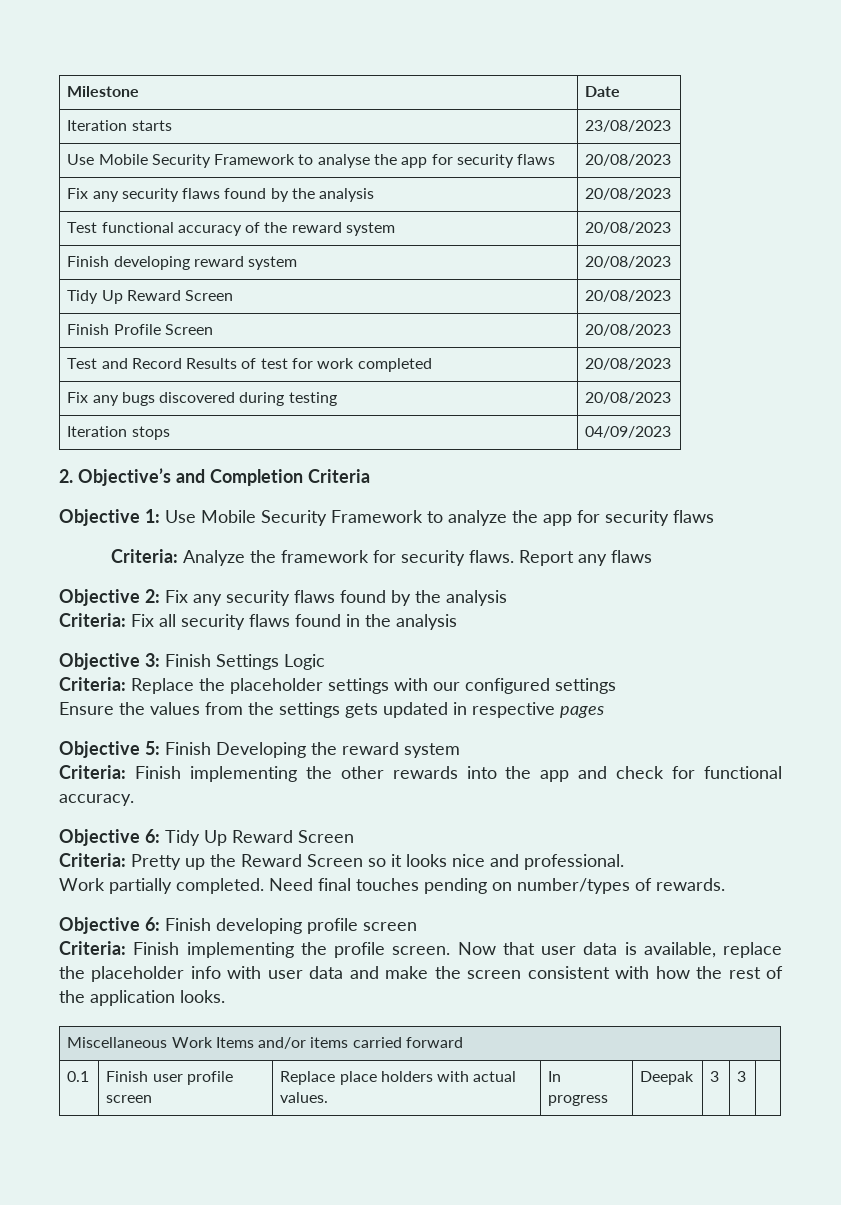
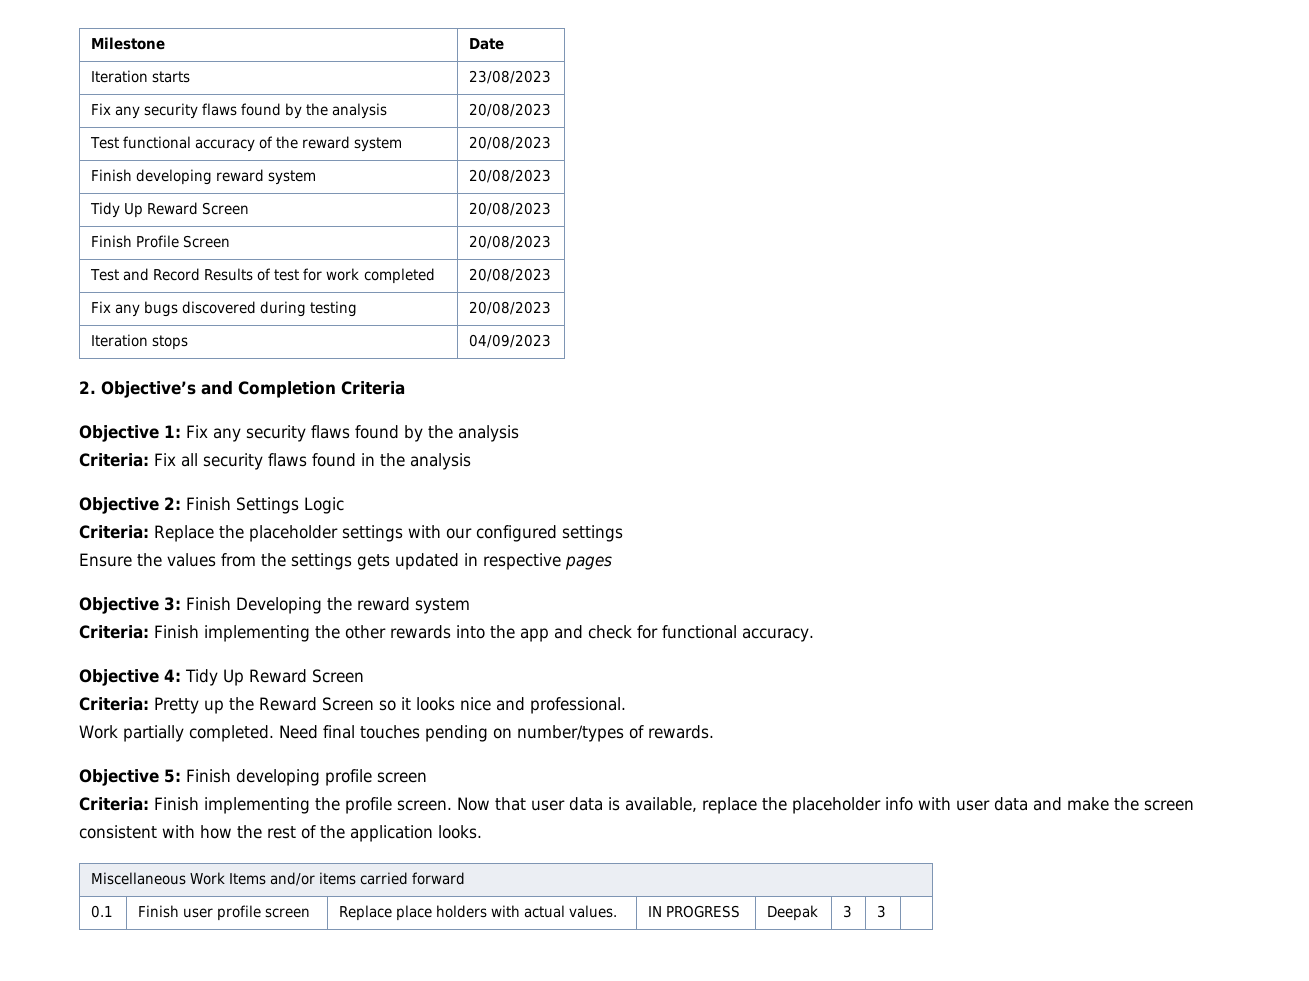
- Use Mobile Security Framework to analyse the app for security flaws | 20/08/2023
- Objective 1: Use Mobile Security Framework to analyze the app for security flaws
- Criteria: Analyze the framework for security flaws. Report any flaws
- Objective 2: Fix any security flaws found by the analysis
+ Objective 1: Fix any security flaws found by the analysis
- Objective 3: Finish Settings Logic
+ Objective 2: Finish Settings Logic
- Objective 5: Finish Developing the reward system
+ Objective 3: Finish Developing the reward system
- Objective 6: Tidy Up Reward Screen
+ Objective 4: Tidy Up Reward Screen
- Objective 6: Finish developing profile screen
+ Objective 5: Finish developing profile screen
- 0.1 | Finish user profile screen | Replace place holders with actual values. | In progress | Deepak | 3 | 3 |
+ 0.1 | Finish user profile screen | Replace place holders with actual values. | IN PROGRESS | Deepak | 3 | 3 |

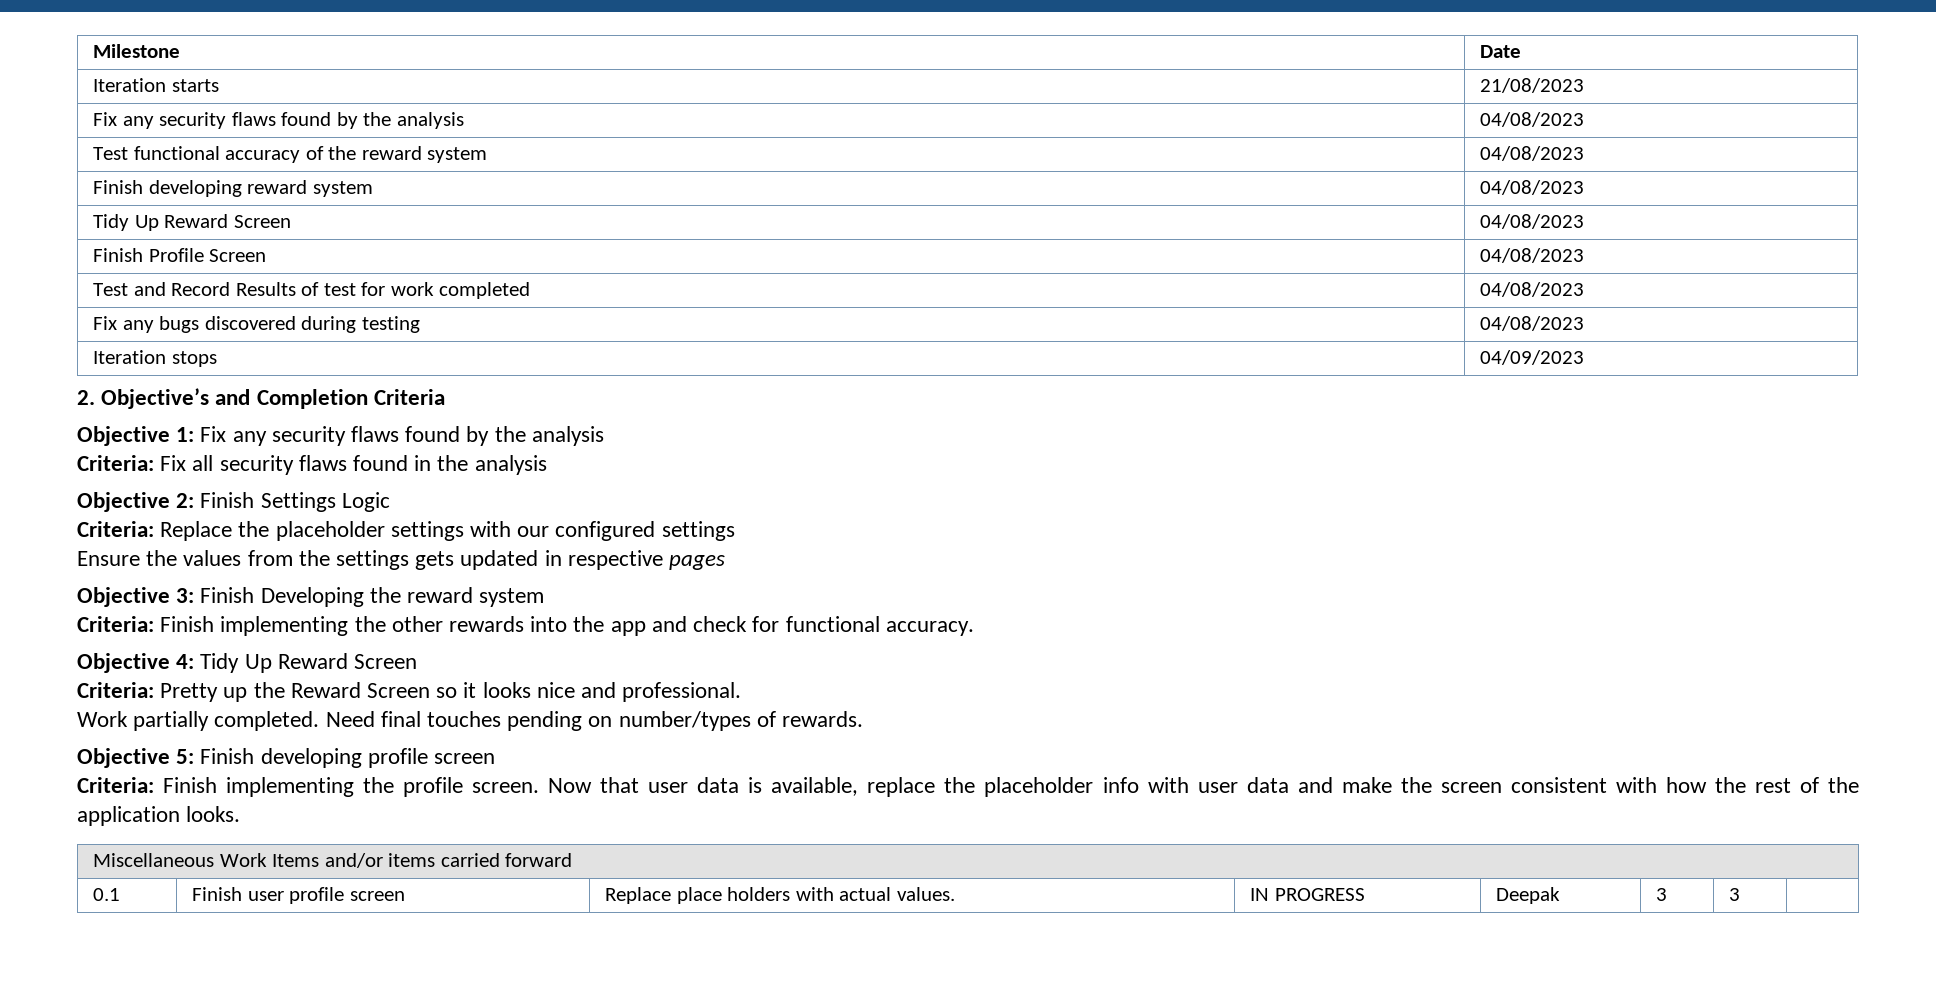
- Iteration starts | 23/08/2023
+ Iteration starts | 21/08/2023
- Fix any security flaws found by the analysis | 20/08/2023
+ Fix any security flaws found by the analysis | 04/08/2023
- Test functional accuracy of the reward system | 20/08/2023
+ Test functional accuracy of the reward system | 04/08/2023
- Finish developing reward system | 20/08/2023
+ Finish developing reward system | 04/08/2023
- Tidy Up Reward Screen | 20/08/2023
+ Tidy Up Reward Screen | 04/08/2023
- Finish Profile Screen | 20/08/2023
+ Finish Profile Screen | 04/08/2023
- Test and Record Results of test for work completed | 20/08/2023
+ Test and Record Results of test for work completed | 04/08/2023
- Fix any bugs discovered during testing | 20/08/2023
+ Fix any bugs discovered during testing | 04/08/2023

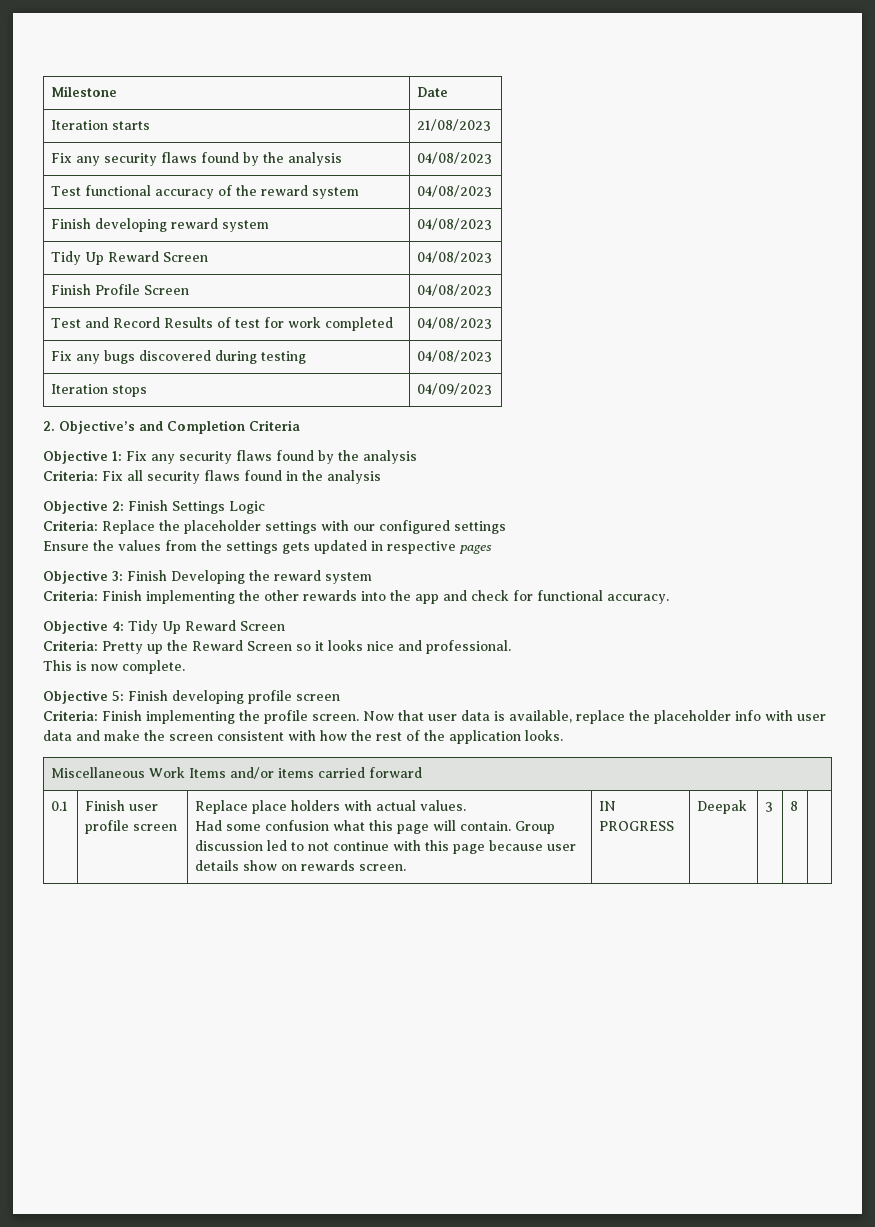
- Work partially completed. Need final touches pending on number/types of rewards.
+ This is now complete.
- 0.1 | Finish user profile screen | Replace place holders with actual values. | IN PROGRESS | Deepak | 3 | 3 |
+ 0.1 | Finish user profile screen | Replace place holders with actual values.
+ Had some confusion what this page will contain. Group discussion led to not continue with this page because user details show on rewards screen. | IN PROGRESS | Deepak | 3 | 8 |

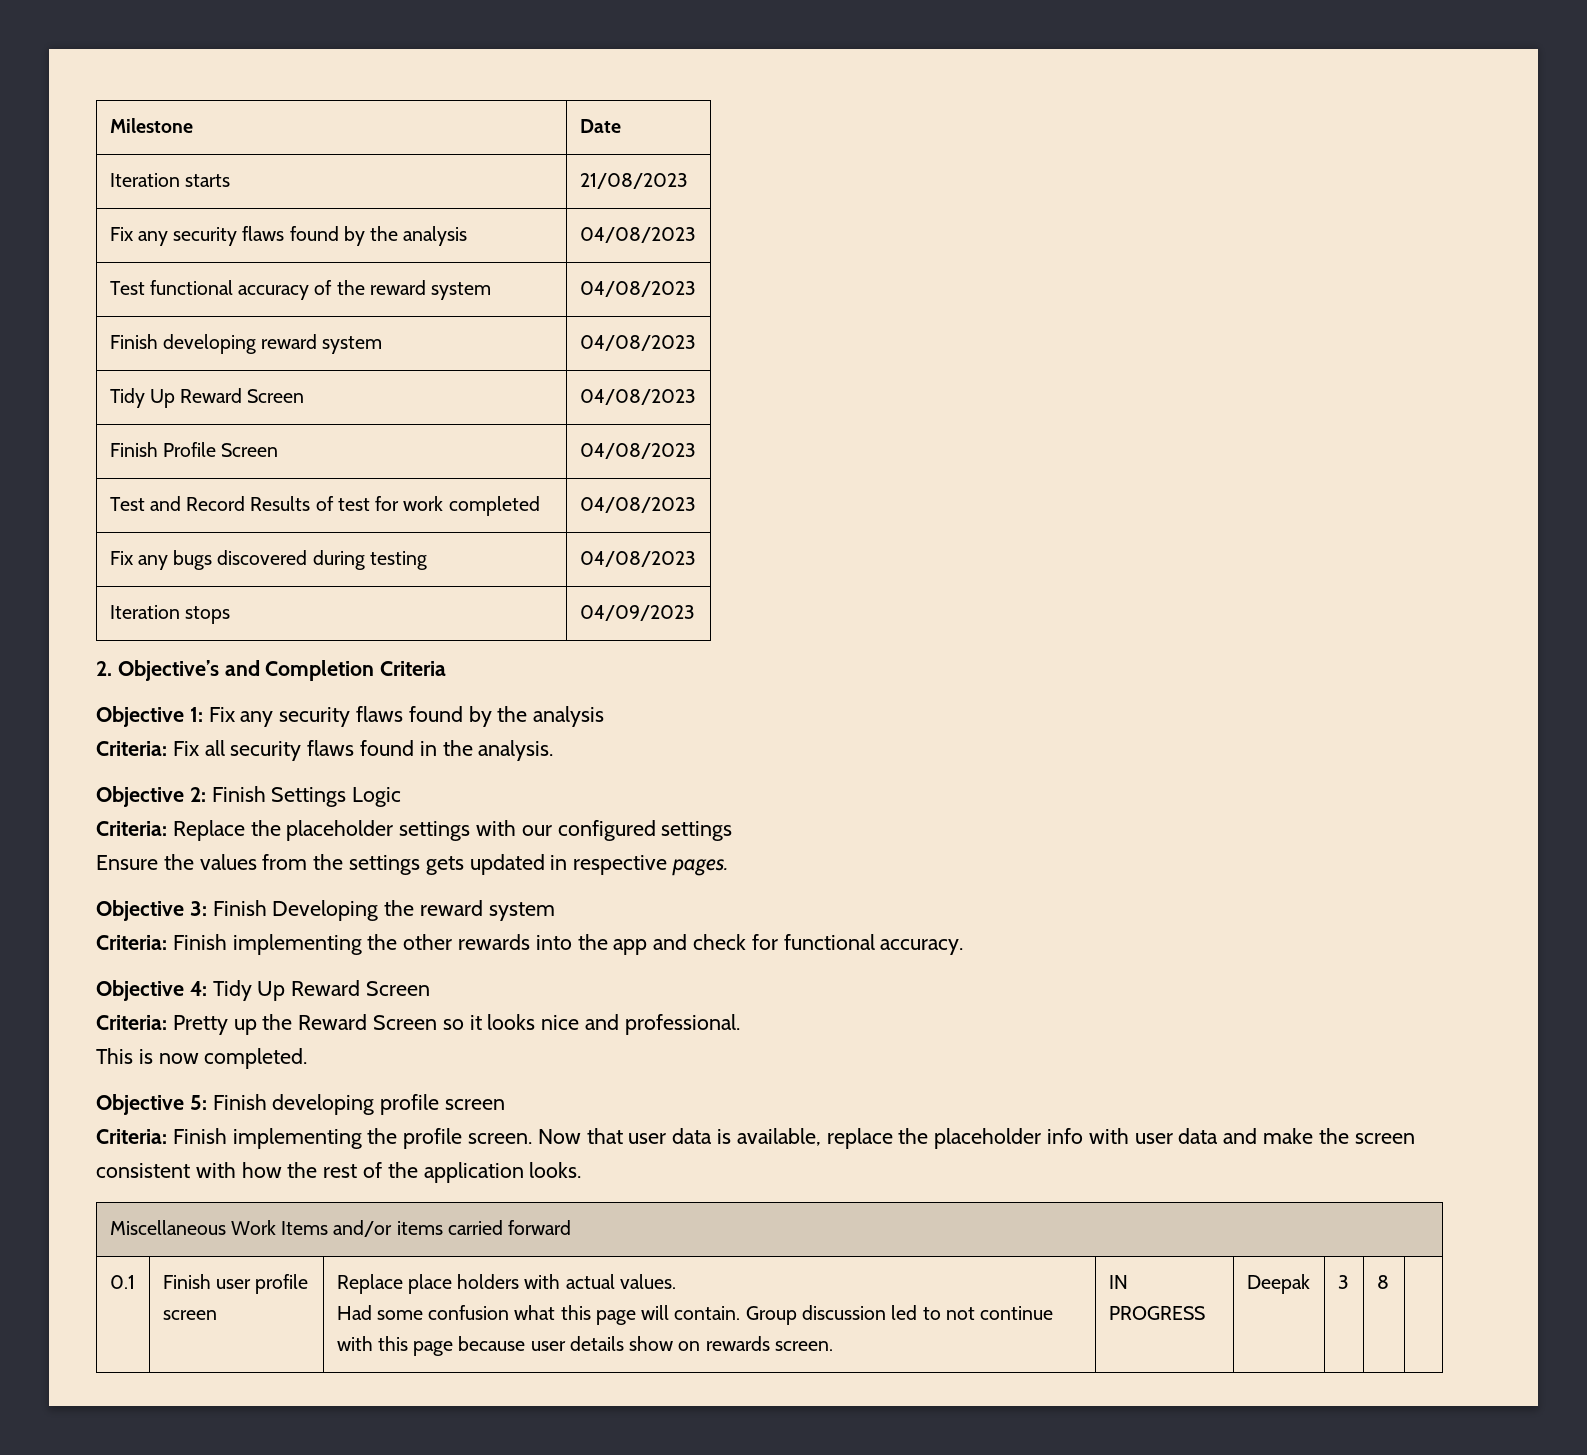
- Criteria: Fix all security flaws found in the analysis
+ Criteria: Fix all security flaws found in the analysis.
- Ensure the values from the settings gets updated in respective pages
+ Ensure the values from the settings gets updated in respective pages.
- This is now complete.
+ This is now completed.

